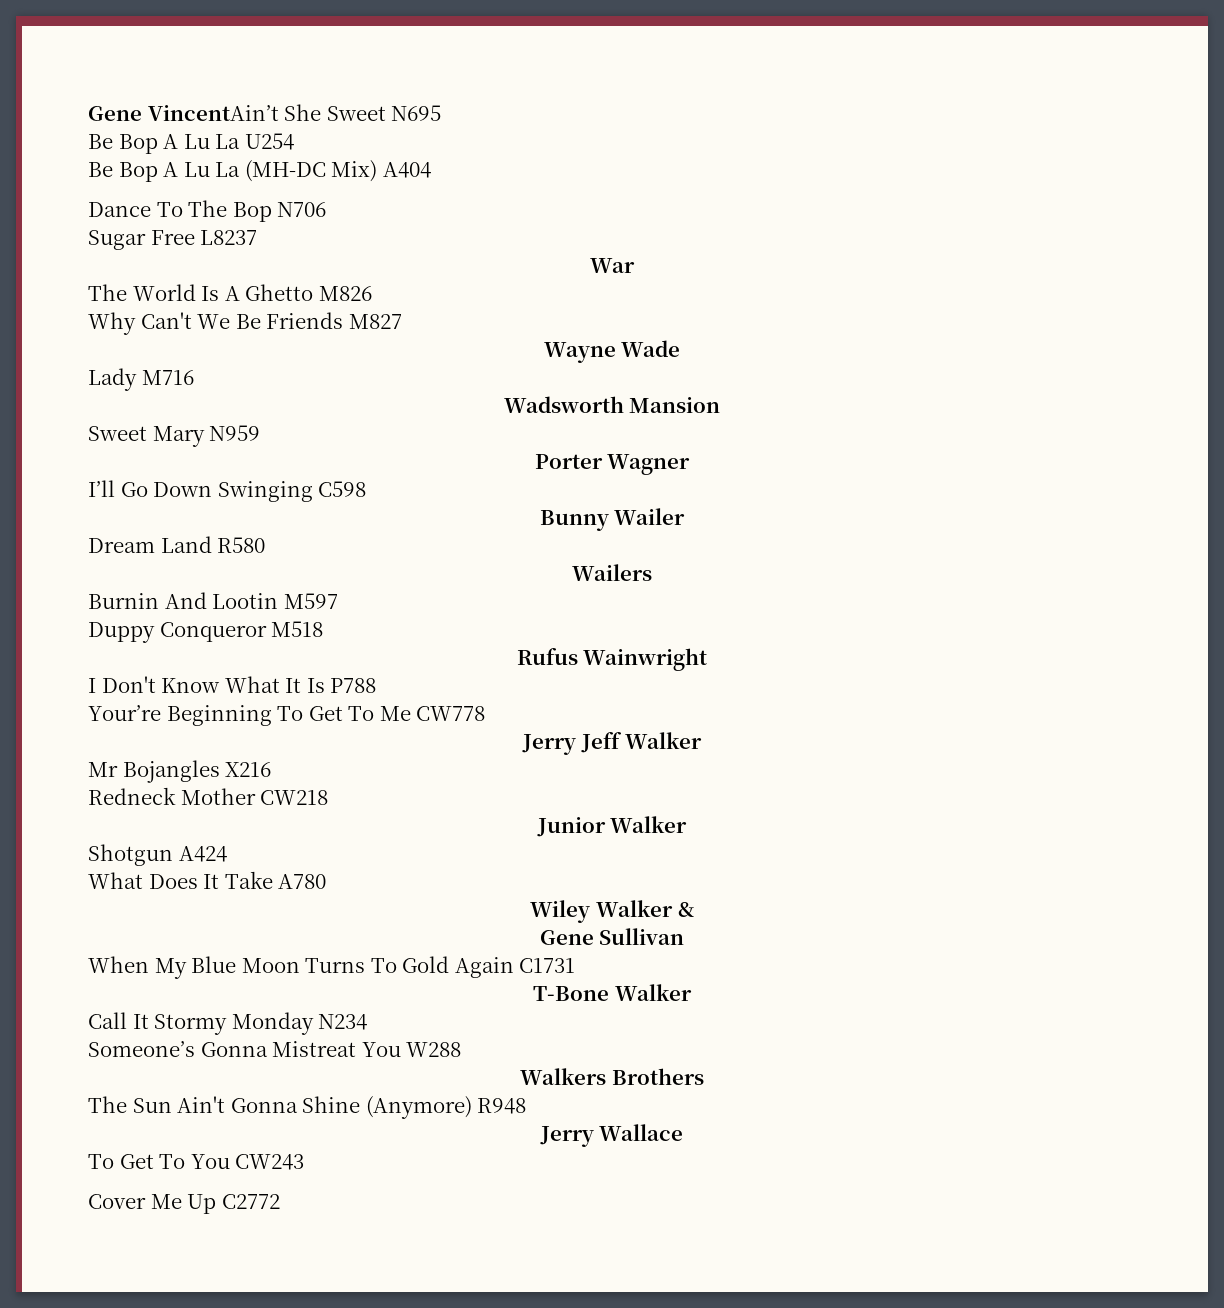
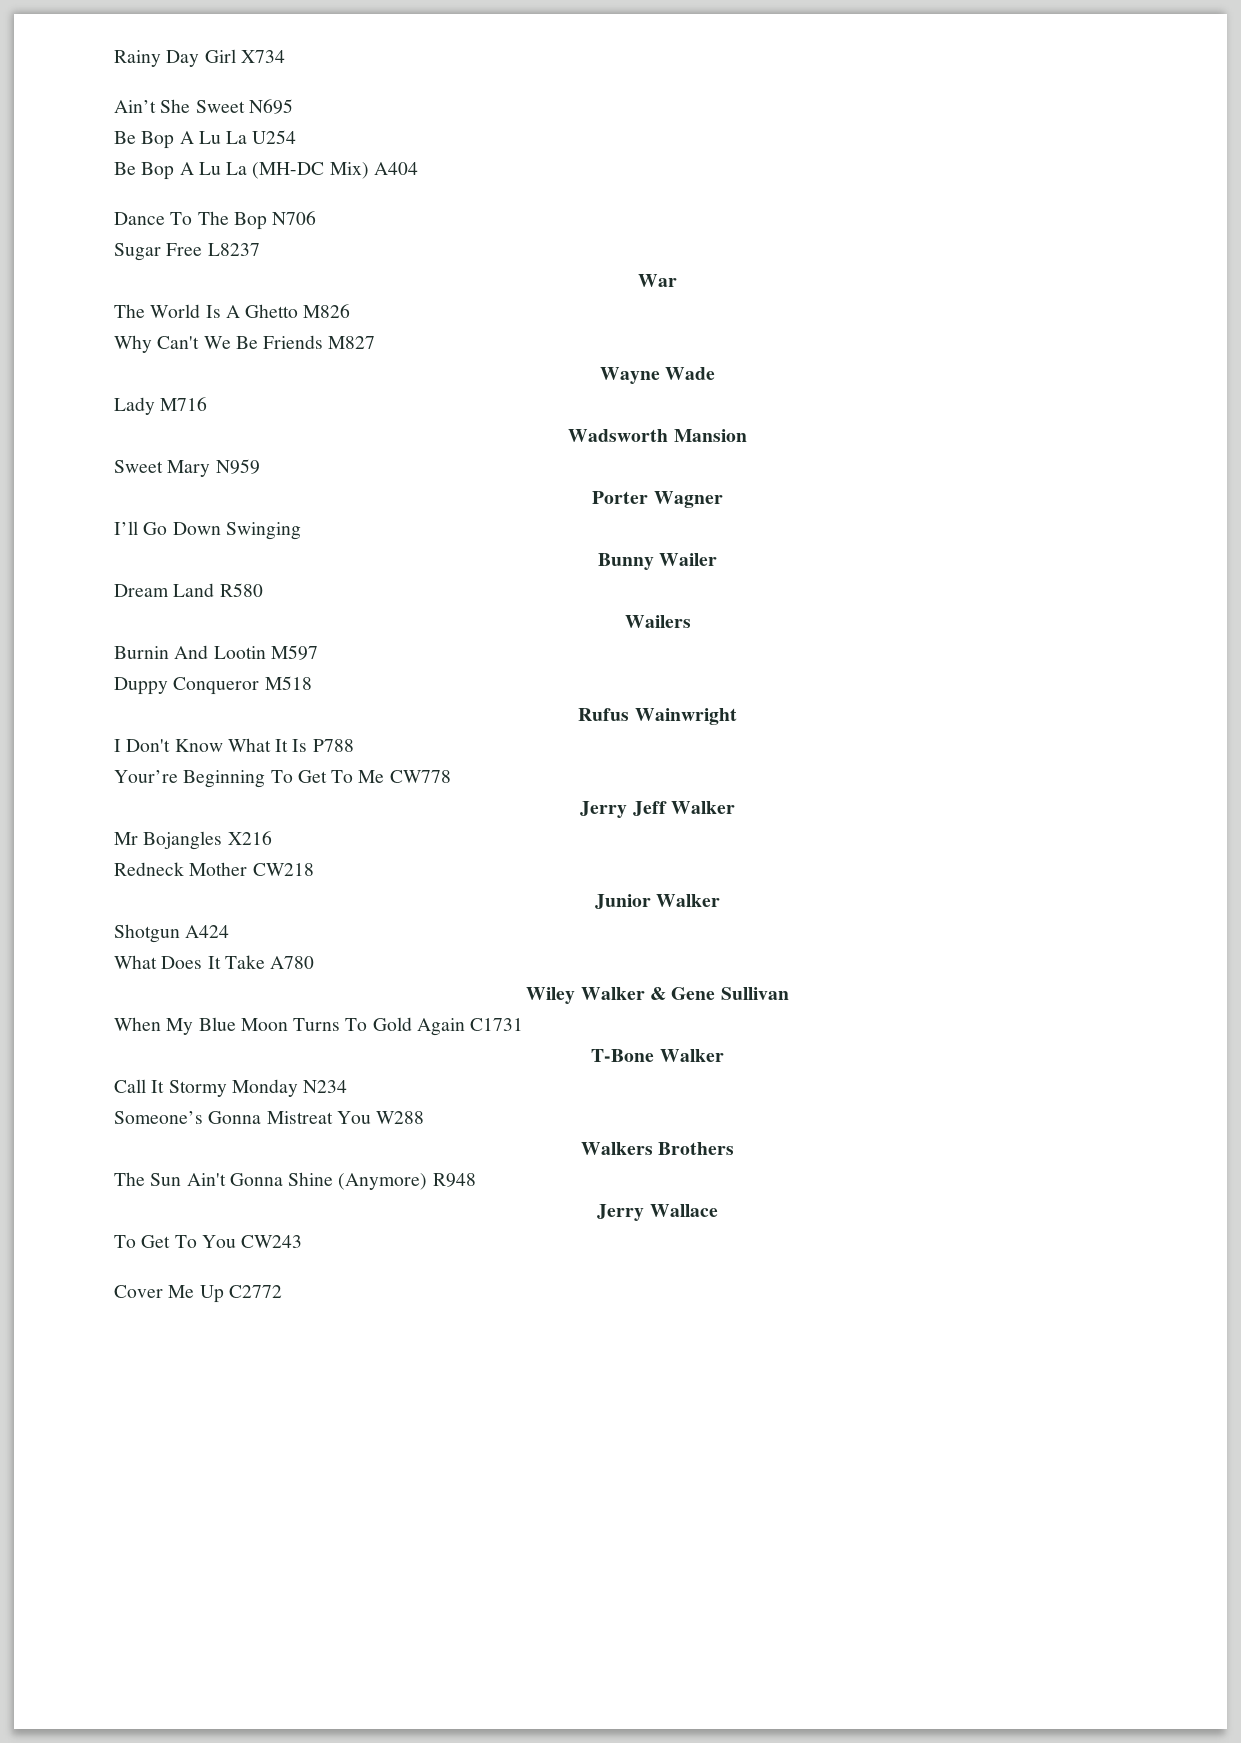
- Gene VincentAin’t She Sweet N695
+ Rainy Day Girl X734
+ Ain’t She Sweet N695
- I’ll Go Down Swinging C598
+ I’ll Go Down Swinging
- Wiley Walker &
- Gene Sullivan
+ Wiley Walker & Gene Sullivan

